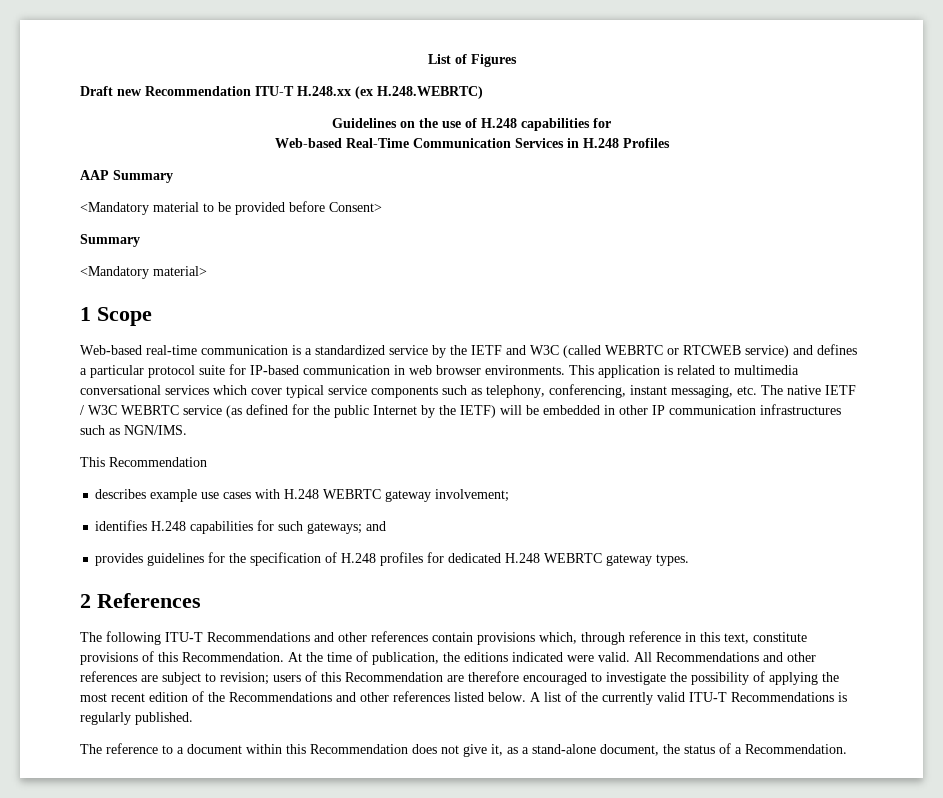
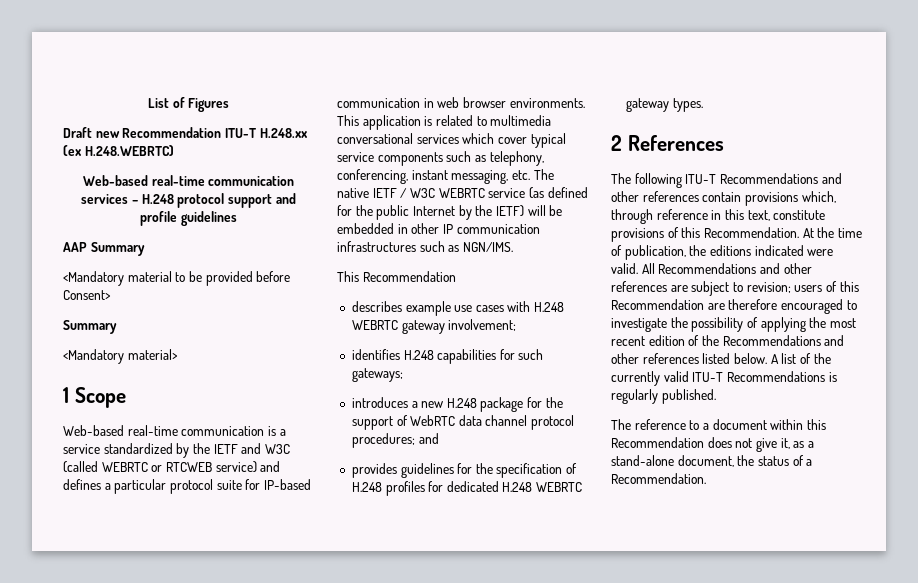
- Guidelines on the use of H.248 capabilities for
- Web-based Real-Time Communication Services in H.248 Profiles
+ Web-based real-time communication services – H.248 protocol support and profile guidelines
- Web-based real-time communication is a standardized service by the IETF and W3C (called WEBRTC or RTCWEB service) and defines a particular protocol suite for IP-based communication in web browser environments.
+ Web-based real-time communication is a service standardized by the IETF and W3C (called WEBRTC or RTCWEB service) and defines a particular protocol suite for IP-based communication in web browser environments.
- identifies H.248 capabilities for such gateways; and
+ identifies H.248 capabilities for such gateways;
+ introduces a new H.248 package for the support of WebRTC data channel protocol procedures; and

